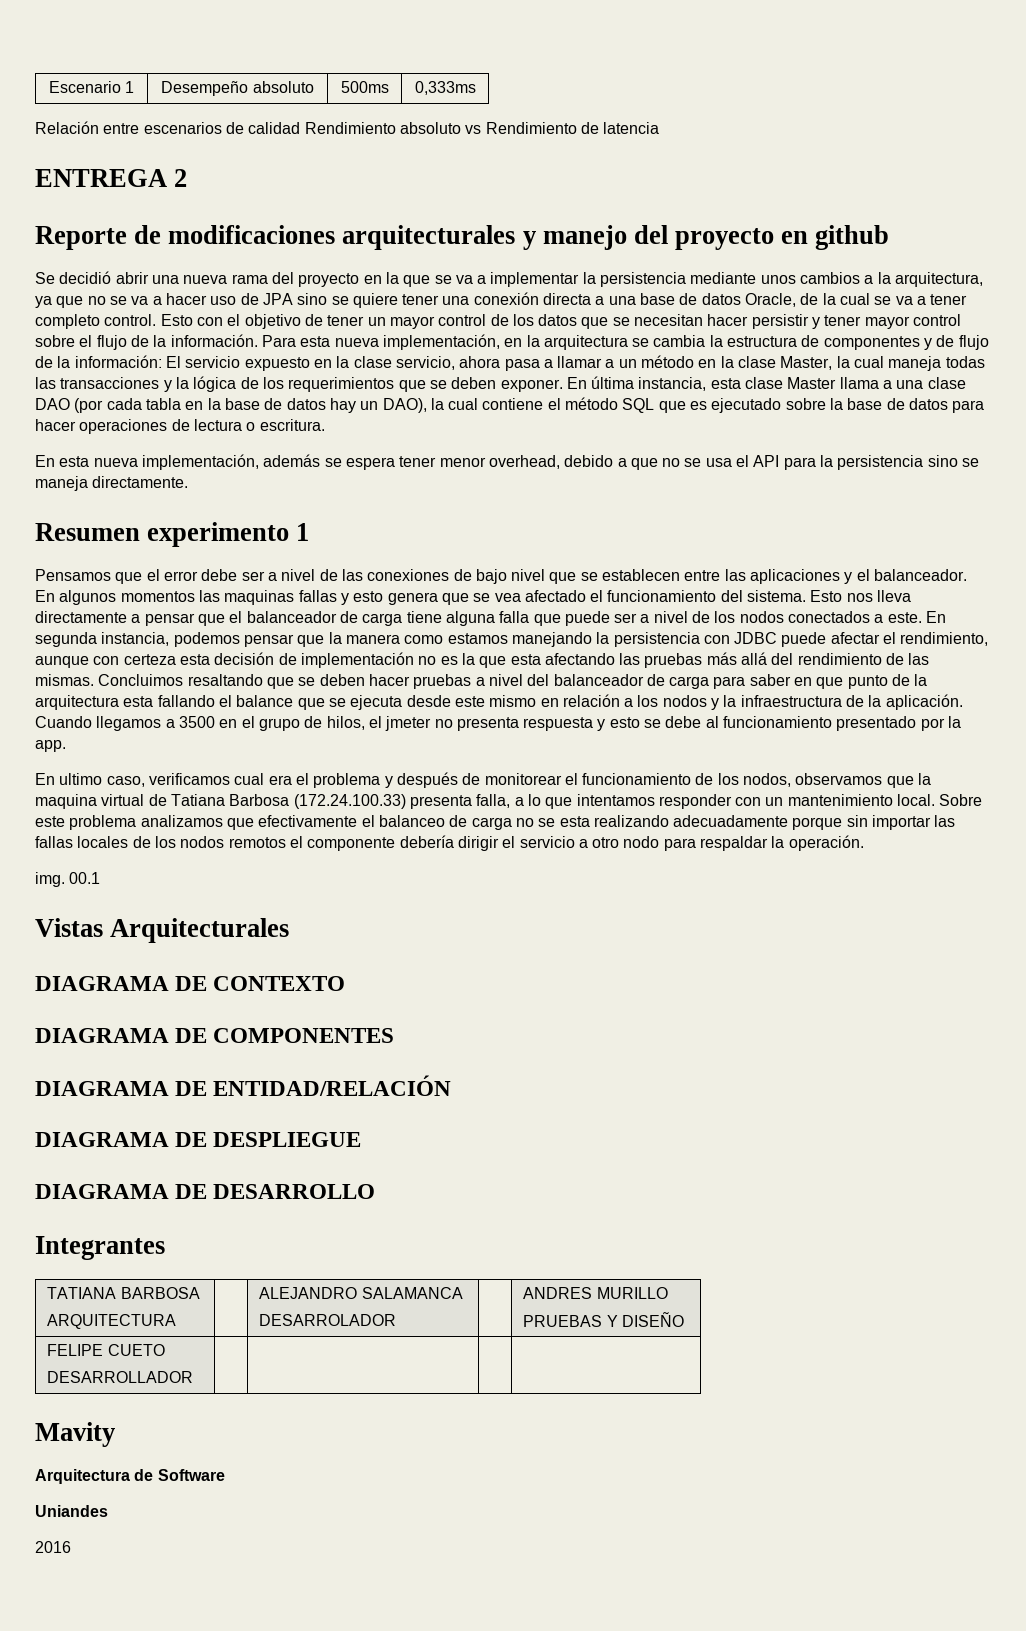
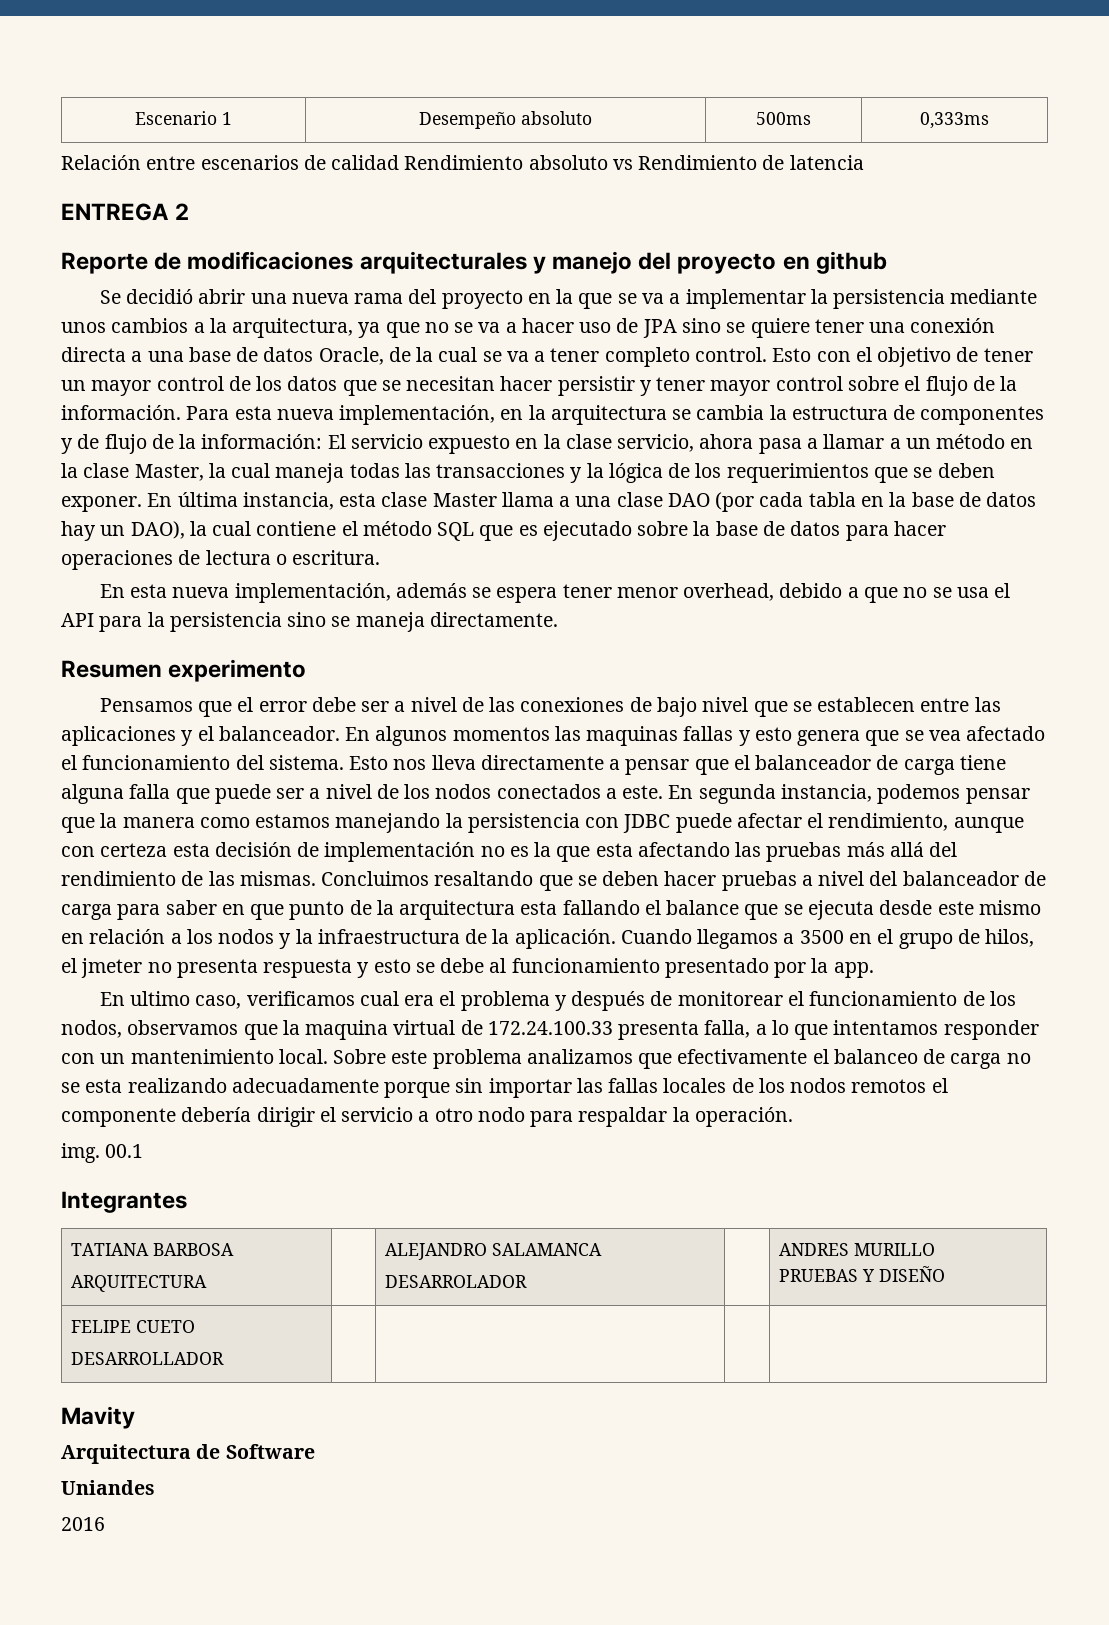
- Resumen experimento 1
+ Resumen experimento
- En ultimo caso, verificamos cual era el problema y después de monitorear el funcionamiento de los nodos, observamos que la maquina virtual de Tatiana Barbosa (172.24.100.33) presenta falla, a lo que intentamos responder con un mantenimiento local.
+ En ultimo caso, verificamos cual era el problema y después de monitorear el funcionamiento de los nodos, observamos que la maquina virtual de 172.24.100.33 presenta falla, a lo que intentamos responder con un mantenimiento local.
- Vistas Arquitecturales
- DIAGRAMA DE CONTEXTO
- DIAGRAMA DE COMPONENTES
- DIAGRAMA DE ENTIDAD/RELACIÓN
- DIAGRAMA DE DESPLIEGUE
- DIAGRAMA DE DESARROLLO

